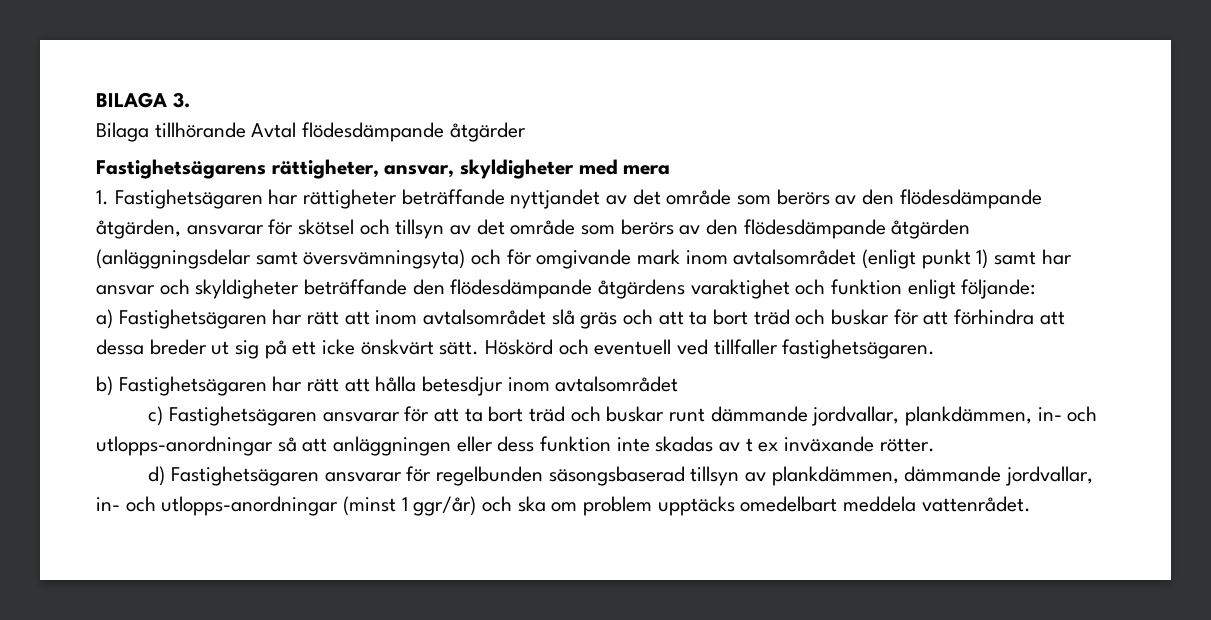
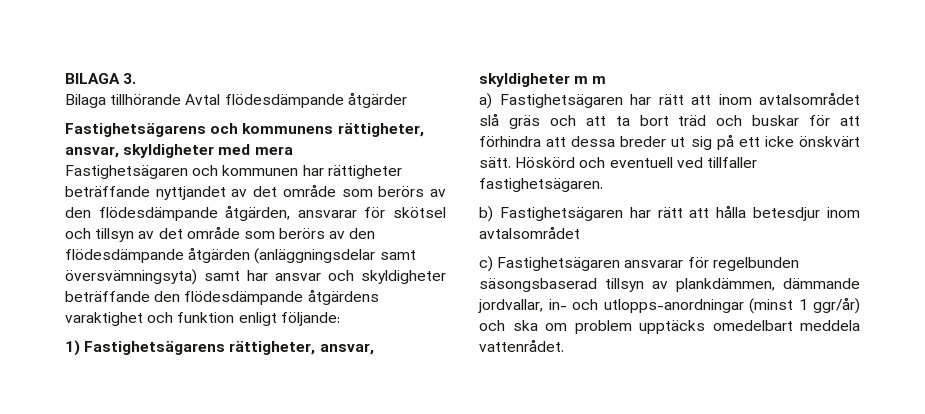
- Fastighetsägarens rättigheter, ansvar, skyldigheter med mera
+ Fastighetsägarens och kommunens rättigheter, ansvar, skyldigheter med mera
- 1. Fastighetsägaren har rättigheter beträffande nyttjandet av det område som berörs av den flödesdämpande åtgärden, ansvarar för skötsel och tillsyn av det område som berörs av den flödesdämpande åtgärden (anläggningsdelar samt översvämningsyta) och för omgivande mark inom avtalsområdet (enligt punkt 1) samt har ansvar och skyldigheter beträffande den flödesdämpande åtgärdens varaktighet och funktion enligt följande:
+ Fastighetsägaren och kommunen har rättigheter beträffande nyttjandet av det område som berörs av den flödesdämpande åtgärden, ansvarar för skötsel och tillsyn av det område som berörs av den flödesdämpande åtgärden (anläggningsdelar samt översvämningsyta) samt har ansvar och skyldigheter beträffande den flödesdämpande åtgärdens varaktighet och funktion enligt följande:
+ 1) Fastighetsägarens rättigheter, ansvar, skyldigheter m m
- c) Fastighetsägaren ansvarar för att ta bort träd och buskar runt dämmande jordvallar, plankdämmen, in- och utlopps-anordningar så att anläggningen eller dess funktion inte skadas av t ex inväxande rötter.
- d) Fastighetsägaren ansvarar för regelbunden säsongsbaserad tillsyn av plankdämmen, dämmande jordvallar, in- och utlopps-anordningar (minst 1 ggr/år) och ska om problem upptäcks omedelbart meddela vattenrådet.
+ c) Fastighetsägaren ansvarar för regelbunden säsongsbaserad tillsyn av plankdämmen, dämmande jordvallar, in- och utlopps-anordningar (minst 1 ggr/år) och ska om problem upptäcks omedelbart meddela vattenrådet.

